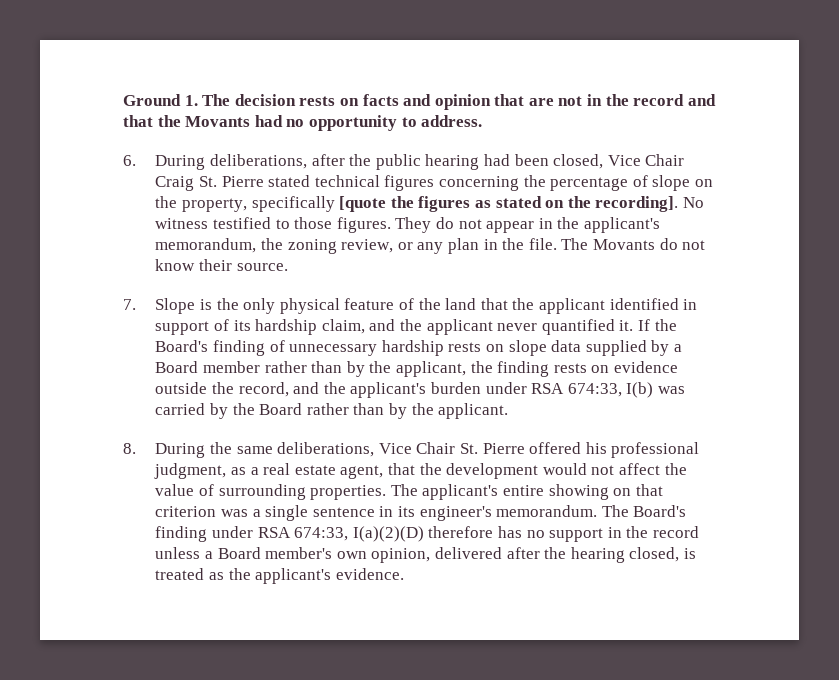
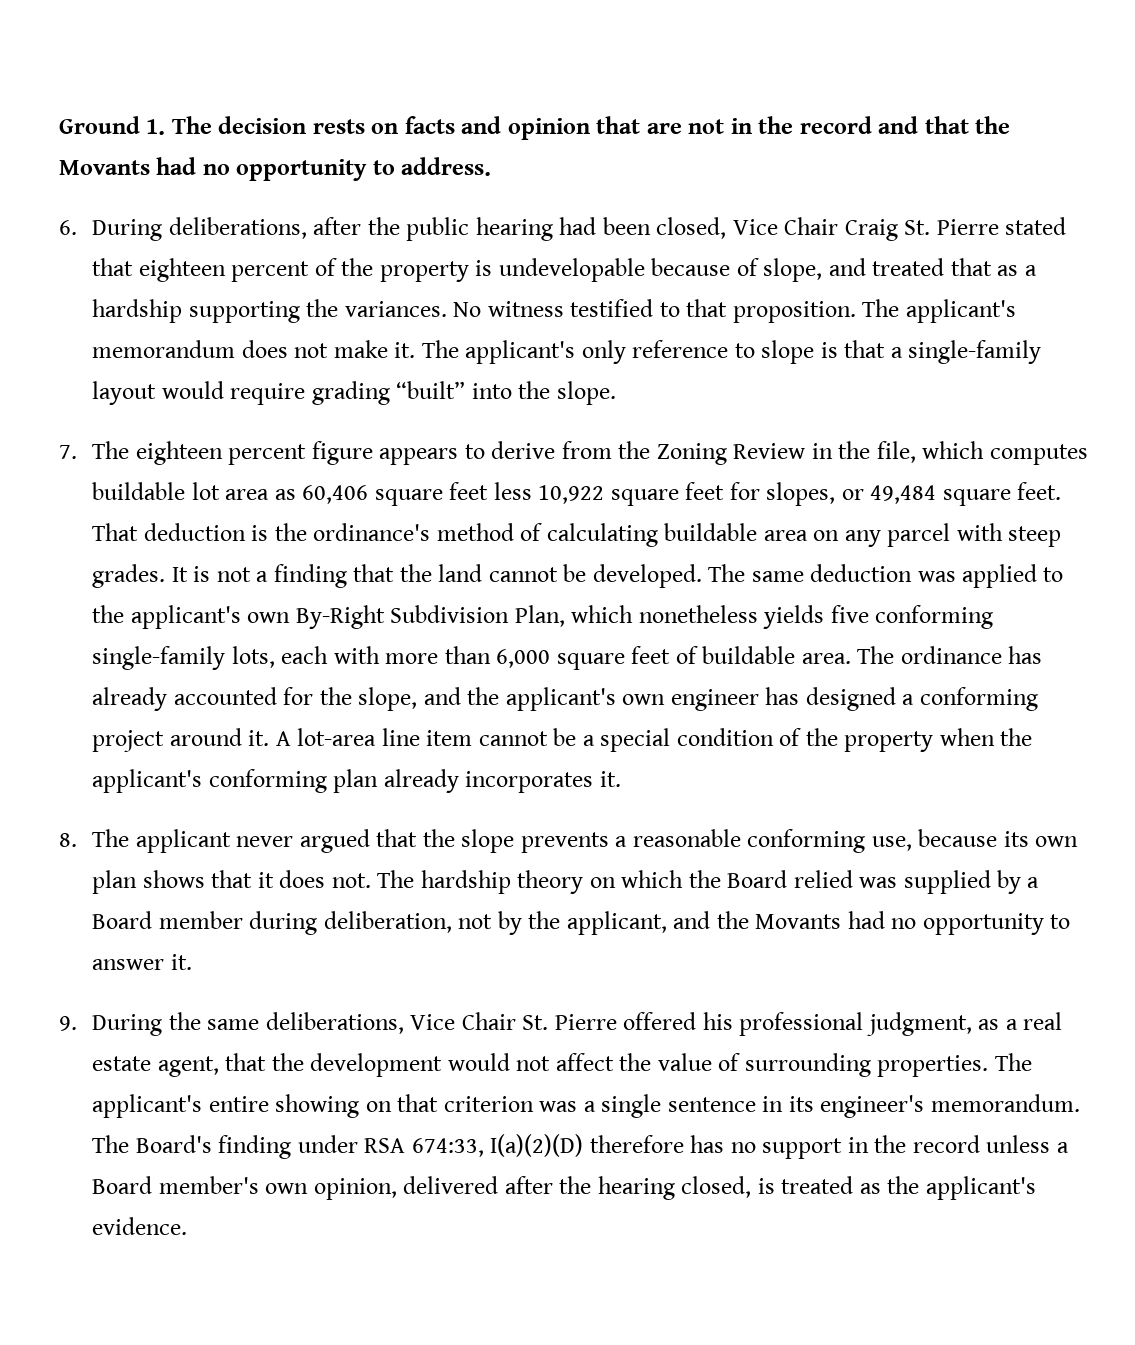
- 6. During deliberations, after the public hearing had been closed, Vice Chair Craig St. Pierre stated technical figures concerning the percentage of slope on the property, specifically [quote the figures as stated on the recording]. No witness testified to those figures. They do not appear in the applicant's memorandum, the zoning review, or any plan in the file. The Movants do not know their source.
- 7. Slope is the only physical feature of the land that the applicant identified in support of its hardship claim, and the applicant never quantified it. If the Board's finding of unnecessary hardship rests on slope data supplied by a Board member rather than by the applicant, the finding rests on evidence outside the record, and the applicant's burden under RSA 674:33, I(b) was carried by the Board rather than by the applicant.
- 8. During the same deliberations, Vice Chair St. Pierre offered his professional judgment, as a real estate agent, that the development would not affect the value of surrounding properties.
+ 6. During deliberations, after the public hearing had been closed, Vice Chair Craig St. Pierre stated that eighteen percent of the property is undevelopable because of slope, and treated that as a hardship supporting the variances. No witness testified to that proposition. The applicant's memorandum does not make it. The applicant's only reference to slope is that a single-family layout would require grading “built” into the slope.
+ 7. The eighteen percent figure appears to derive from the Zoning Review in the file, which computes buildable lot area as 60,406 square feet less 10,922 square feet for slopes, or 49,484 square feet. That deduction is the ordinance's method of calculating buildable area on any parcel with steep grades. It is not a finding that the land cannot be developed. The same deduction was applied to the applicant's own By-Right Subdivision Plan, which nonetheless yields five conforming single-family lots, each with more than 6,000 square feet of buildable area. The ordinance has already accounted for the slope, and the applicant's own engineer has designed a conforming project around it. A lot-area line item cannot be a special condition of the property when the applicant's conforming plan already incorporates it.
+ 8. The applicant never argued that the slope prevents a reasonable conforming use, because its own plan shows that it does not. The hardship theory on which the Board relied was supplied by a Board member during deliberation, not by the applicant, and the Movants had no opportunity to answer it.
+ 9. During the same deliberations, Vice Chair St. Pierre offered his professional judgment, as a real estate agent, that the development would not affect the value of surrounding properties.

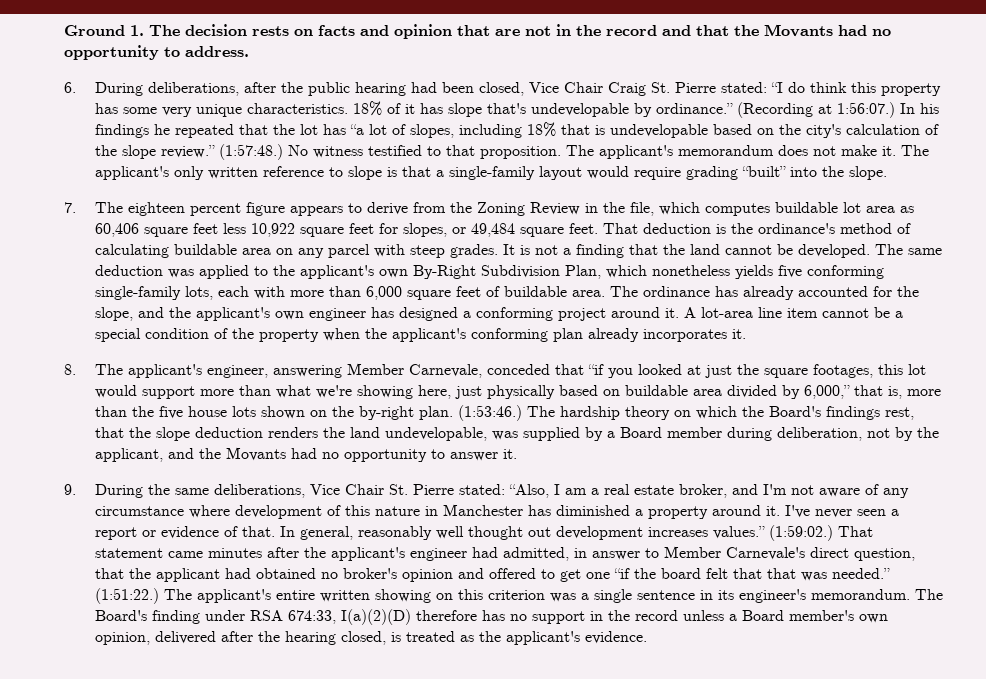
- 6. During deliberations, after the public hearing had been closed, Vice Chair Craig St. Pierre stated that eighteen percent of the property is undevelopable because of slope, and treated that as a hardship supporting the variances.
+ 6. During deliberations, after the public hearing had been closed, Vice Chair Craig St. Pierre stated: “I do think this property has some very unique characteristics. 18% of it has slope that's undevelopable by ordinance.” (Recording at 1:56:07.) In his findings he repeated that the lot has “a lot of slopes, including 18% that is undevelopable based on the city's calculation of the slope review.” (1:57:48.)
- The applicant's only reference to slope is that a single-family layout would require grading “built” into the slope.
+ The applicant's only written reference to slope is that a single-family layout would require grading “built” into the slope.
- 8. The applicant never argued that the slope prevents a reasonable conforming use, because its own plan shows that it does not.
+ 8. The applicant's engineer, answering Member Carnevale, conceded that “if you looked at just the square footages, this lot would support more than what we're showing here, just physically based on buildable area divided by 6,000,” that is, more than the five house lots shown on the by-right plan. (1:53:46.)
- The hardship theory on which the Board relied was supplied by a Board member during deliberation, not by the applicant, and the Movants had no opportunity to answer it.
+ The hardship theory on which the Board's findings rest, that the slope deduction renders the land undevelopable, was supplied by a Board member during deliberation, not by the applicant, and the Movants had no opportunity to answer it.
- 9. During the same deliberations, Vice Chair St. Pierre offered his professional judgment, as a real estate agent, that the development would not affect the value of surrounding properties.
+ 9. During the same deliberations, Vice Chair St. Pierre stated: “Also, I am a real estate broker, and I'm not aware of any circumstance where development of this nature in Manchester has diminished a property around it. I've never seen a report or evidence of that. In general, reasonably well thought out development increases values.” (1:59:02.) That statement came minutes after the applicant's engineer had admitted, in answer to Member Carnevale's direct question, that the applicant had obtained no broker's opinion and offered to get one “if the board felt that that was needed.” (1:51:22.)
- The applicant's entire showing on that criterion was a single sentence in its engineer's memorandum.
+ The applicant's entire written showing on this criterion was a single sentence in its engineer's memorandum.

